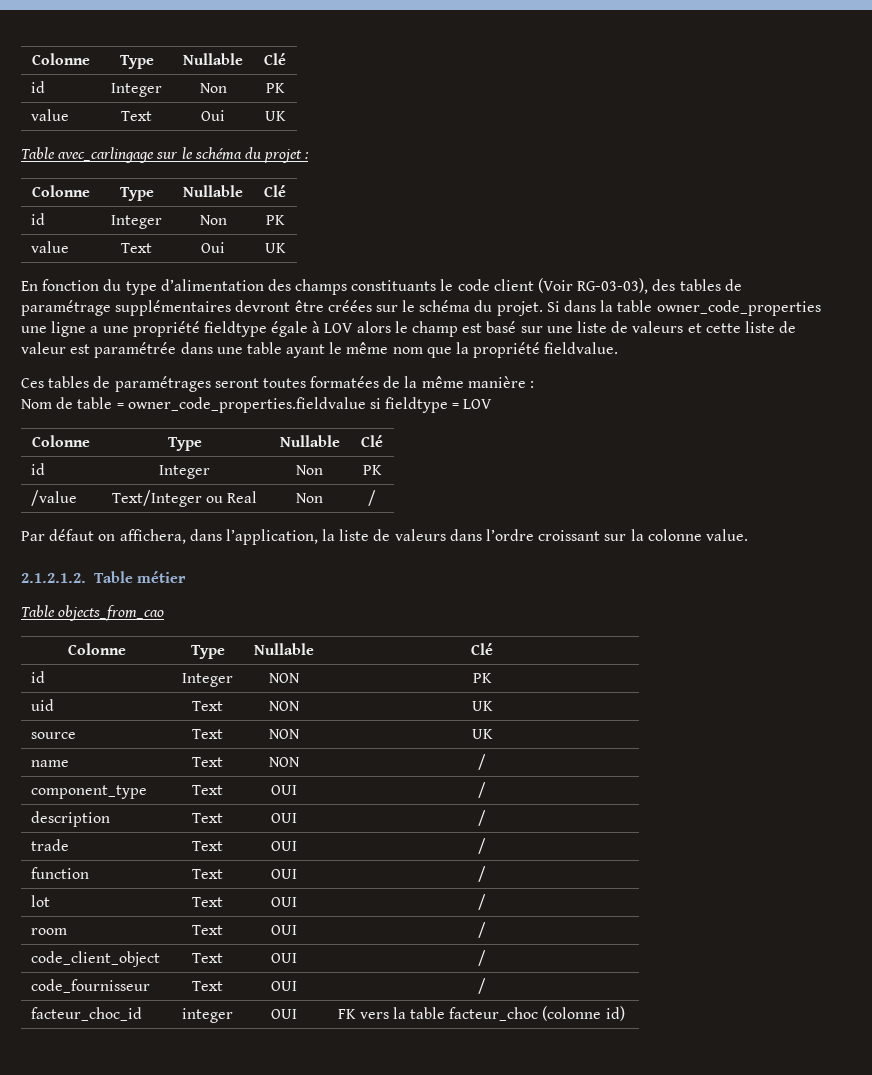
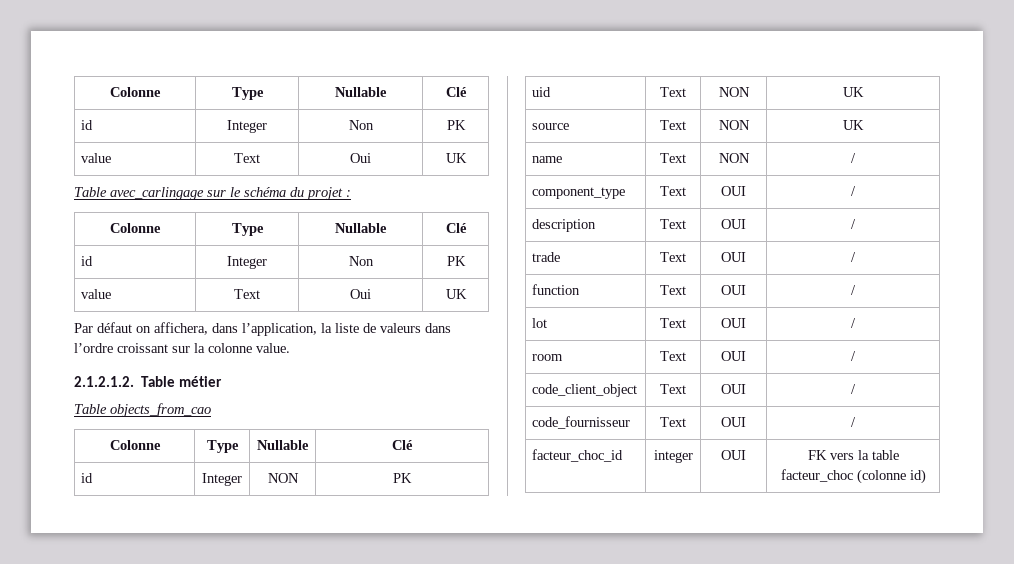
- En fonction du type d’alimentation des champs constituants le code client (Voir RG-03-03), des tables de paramétrage supplémentaires devront être créées sur le schéma du projet. Si dans la table owner_code_properties une ligne a une propriété fieldtype égale à LOV alors le champ est basé sur une liste de valeurs et cette liste de valeur est paramétrée dans une table ayant le même nom que la propriété fieldvalue.
- Ces tables de paramétrages seront toutes formatées de la même manière :
- Nom de table = owner_code_properties.fieldvalue si fieldtype = LOV
- Colonne | Type | Nullable | Clé
- id | Integer | Non | PK
- /value | Text/Integer ou Real | Non | /

